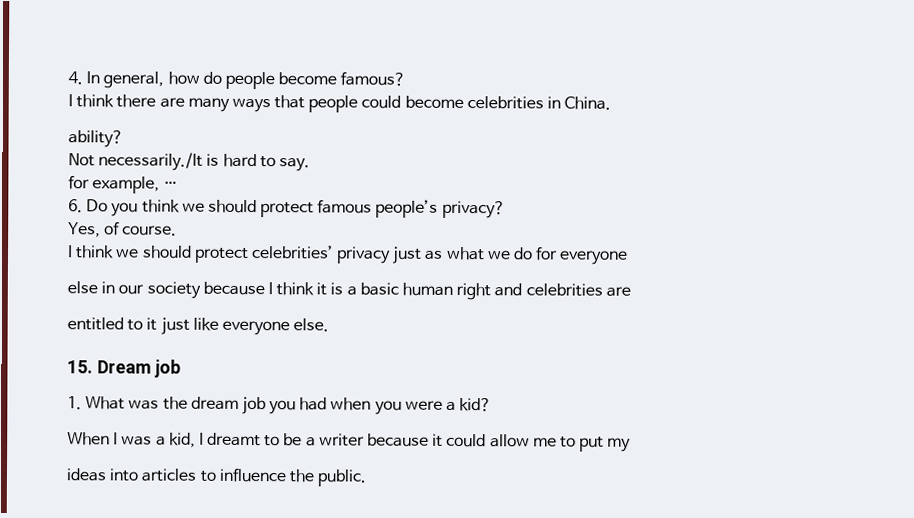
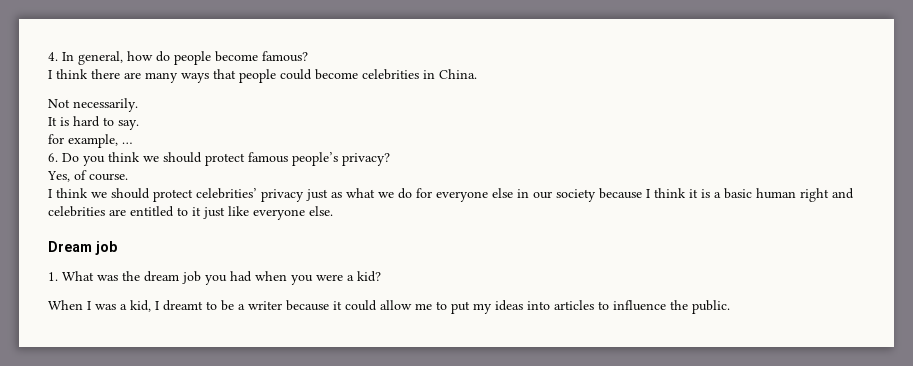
- ability?
- Not necessarily./It is hard to say.
+ Not necessarily.
+ It is hard to say.
- I think we should protect celebrities’ privacy just as what we do for everyone
- else in our society because I think it is a basic human right and celebrities are
- entitled to it just like everyone else.
+ I think we should protect celebrities’ privacy just as what we do for everyone else in our society because I think it is a basic human right and celebrities are entitled to it just like everyone else.
- 15. Dream job
+ Dream job
- When I was a kid, I dreamt to be a writer because it could allow me to put my
- ideas into articles to influence the public.
+ When I was a kid, I dreamt to be a writer because it could allow me to put my ideas into articles to influence the public.

